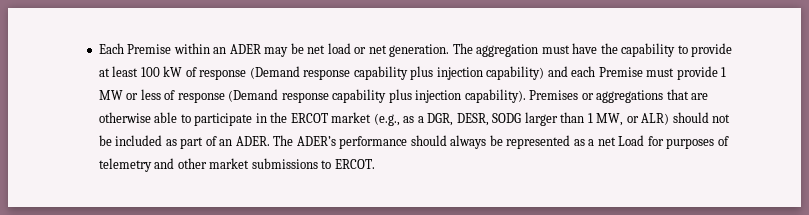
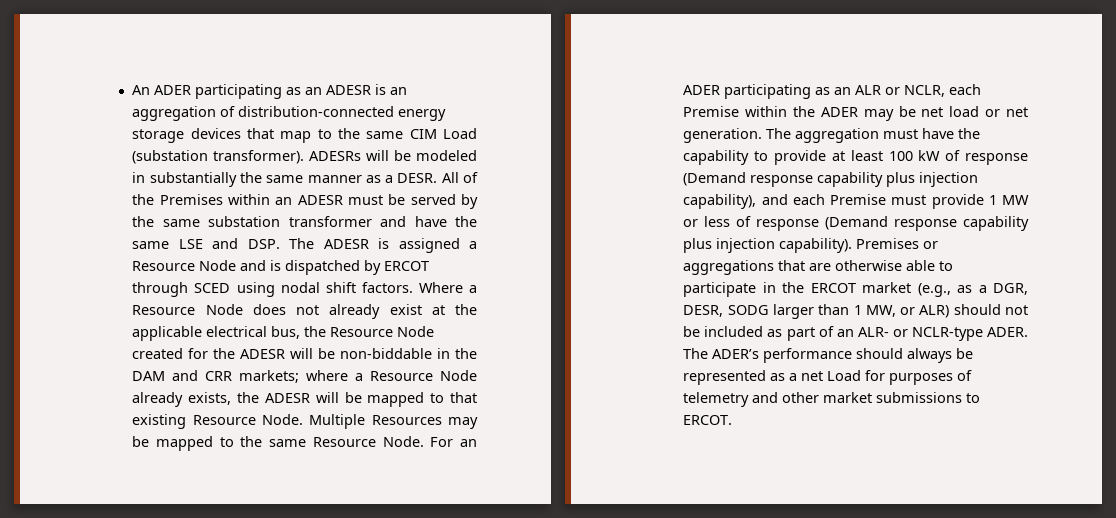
- Each Premise within an ADER may be net load or net generation.
+ An ADER participating as an ADESR is an aggregation of distribution-connected energy storage devices that map to the same CIM Load (substation transformer). ADESRs will be modeled in substantially the same manner as a DESR. All of the Premises within an ADESR must be served by the same substation transformer and have the same LSE and DSP. The ADESR is assigned a Resource Node and is dispatched by ERCOT through SCED using nodal shift factors. Where a Resource Node does not already exist at the applicable electrical bus, the Resource Node created for the ADESR will be non-biddable in the DAM and CRR markets; where a Resource Node already exists, the ADESR will be mapped to that existing Resource Node. Multiple Resources may be mapped to the same Resource Node. For an ADER participating as an ALR or NCLR, each Premise within the ADER may be net load or net generation.
- The aggregation must have the capability to provide at least 100 kW of response (Demand response capability plus injection capability) and each Premise must provide 1 MW or less of response (Demand response capability plus injection capability).
+ The aggregation must have the capability to provide at least 100 kW of response (Demand response capability plus injection capability), and each Premise must provide 1 MW or less of response (Demand response capability plus injection capability).
- Premises or aggregations that are otherwise able to participate in the ERCOT market (e.g., as a DGR, DESR, SODG larger than 1 MW, or ALR) should not be included as part of an ADER.
+ Premises or aggregations that are otherwise able to participate in the ERCOT market (e.g., as a DGR, DESR, SODG larger than 1 MW, or ALR) should not be included as part of an ALR- or NCLR-type ADER.

